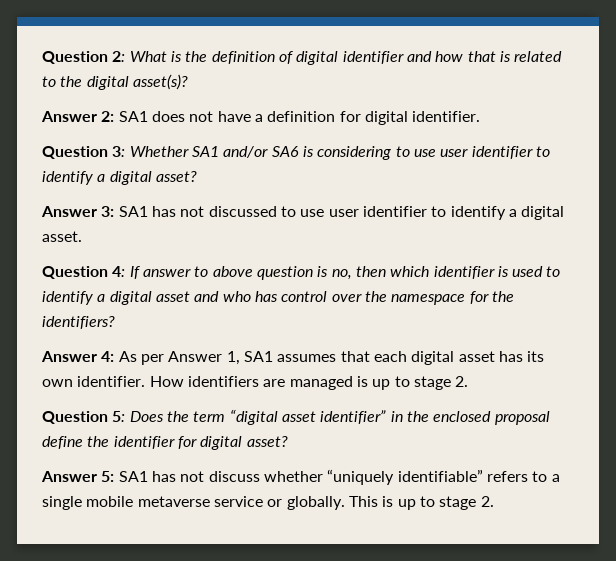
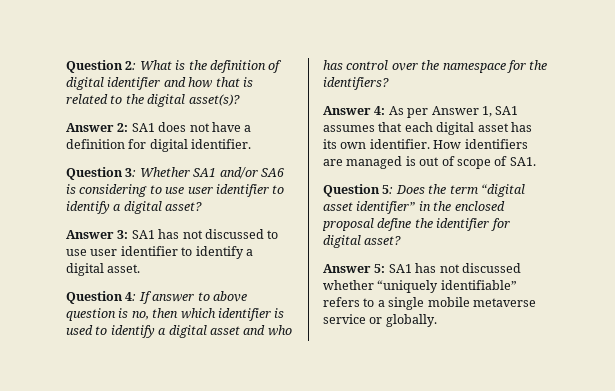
- How identifiers are managed is up to stage 2.
+ How identifiers are managed is out of scope of SA1.
- Answer 5: SA1 has not discuss whether “uniquely identifiable” refers to a single mobile metaverse service or globally. This is up to stage 2.
+ Answer 5: SA1 has not discussed whether “uniquely identifiable” refers to a single mobile metaverse service or globally.

